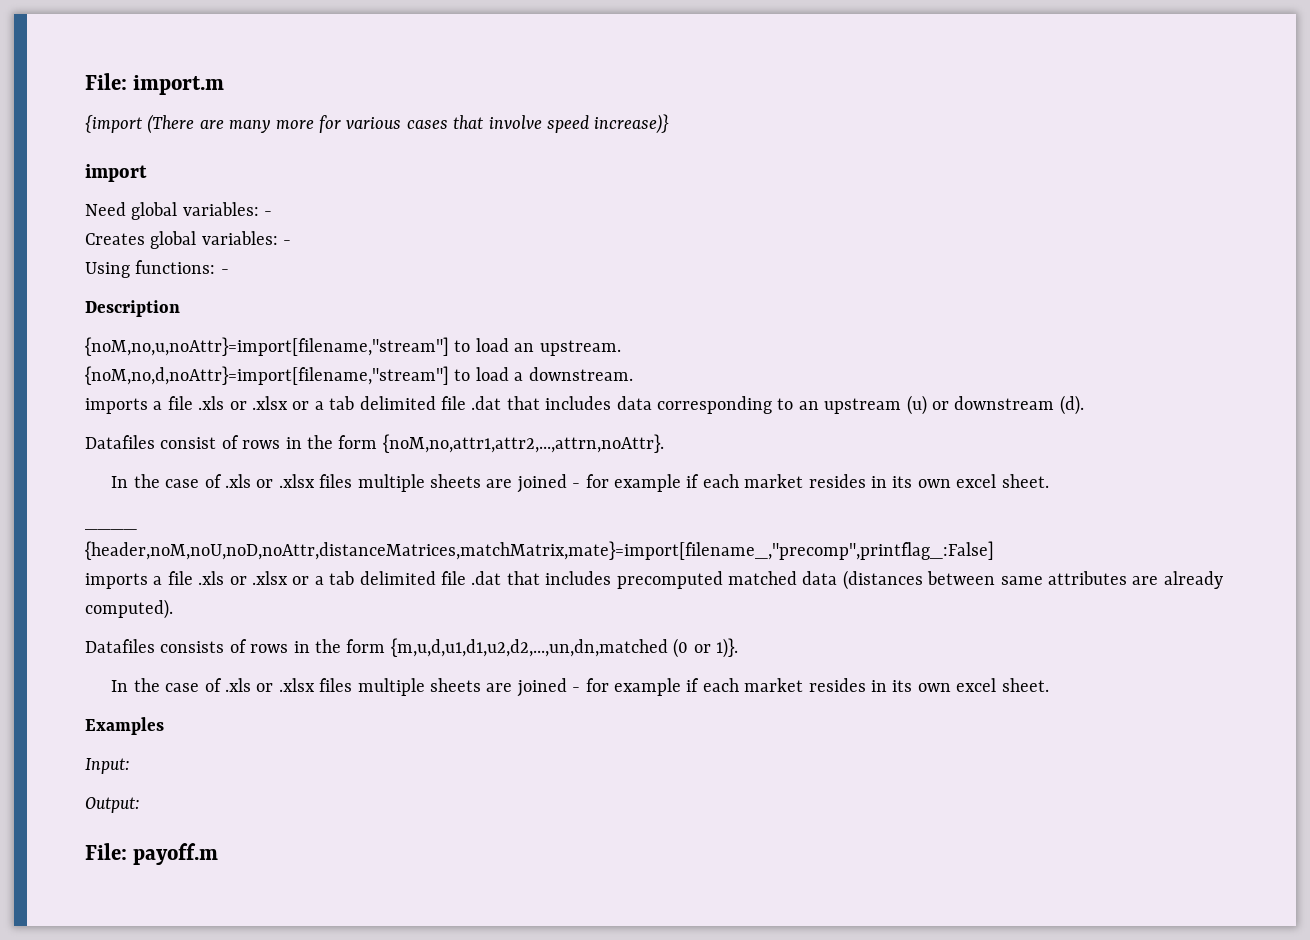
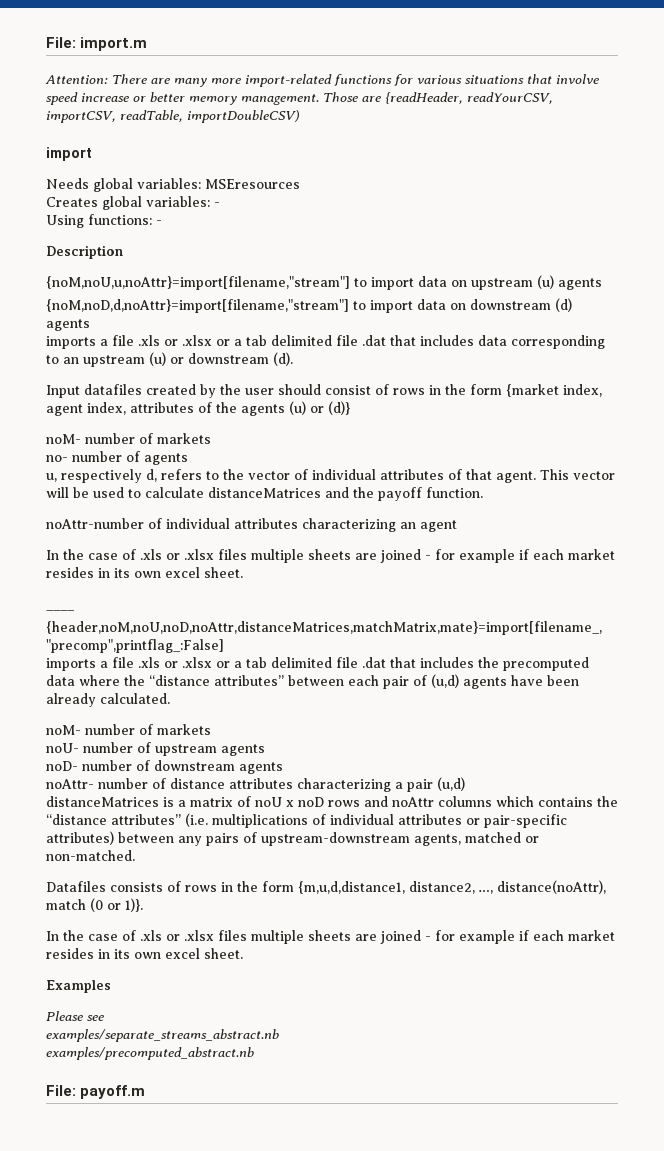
- {import (There are many more for various cases that involve speed increase)}
+ Attention: There are many more import-related functions for various situations that involve speed increase or better memory management. Those are {readHeader, readYourCSV, importCSV, readTable, importDoubleCSV)
- Need global variables: -
+ Needs global variables: MSEresources
- {noM,no,u,noAttr}=import[filename,"stream"] to load an upstream.
- {noM,no,d,noAttr}=import[filename,"stream"] to load a downstream.
+ {noM,noU,u,noAttr}=import[filename,"stream"] to import data on upstream (u) agents
+ {noM,noD,d,noAttr}=import[filename,"stream"] to import data on downstream (d) agents
- Datafiles consist of rows in the form {noM,no,attr1,attr2,...,attrn,noAttr}.
+ Input datafiles created by the user should consist of rows in the form {market index, agent index, attributes of the agents (u) or (d)}
+ noM- number of markets
+ no- number of agents
+ u, respectively d, refers to the vector of individual attributes of that agent. This vector will be used to calculate distanceMatrices and the payoff function.
+ noAttr-number of individual attributes characterizing an agent
- imports a file .xls or .xlsx or a tab delimited file .dat that includes precomputed matched data (distances between same attributes are already computed).
+ imports a file .xls or .xlsx or a tab delimited file .dat that includes the precomputed data where the “distance attributes” between each pair of (u,d) agents have been already calculated.
+ noM- number of markets
+ noU- number of upstream agents
+ noD- number of downstream agents
+ noAttr- number of distance attributes characterizing a pair (u,d)
+ distanceMatrices is a matrix of noU x noD rows and noAttr columns which contains the “distance attributes” (i.e. multiplications of individual attributes or pair-specific attributes) between any pairs of upstream-downstream agents, matched or non-matched.
- Datafiles consists of rows in the form {m,u,d,u1,d1,u2,d2,...,un,dn,matched (0 or 1)}.
+ Datafiles consists of rows in the form {m,u,d,distance1, distance2, …, distance(noAttr), match (0 or 1)}.
- Input:
- Output:
+ Please see
+ examples/separate_streams_abstract.nb
+ examples/precomputed_abstract.nb

